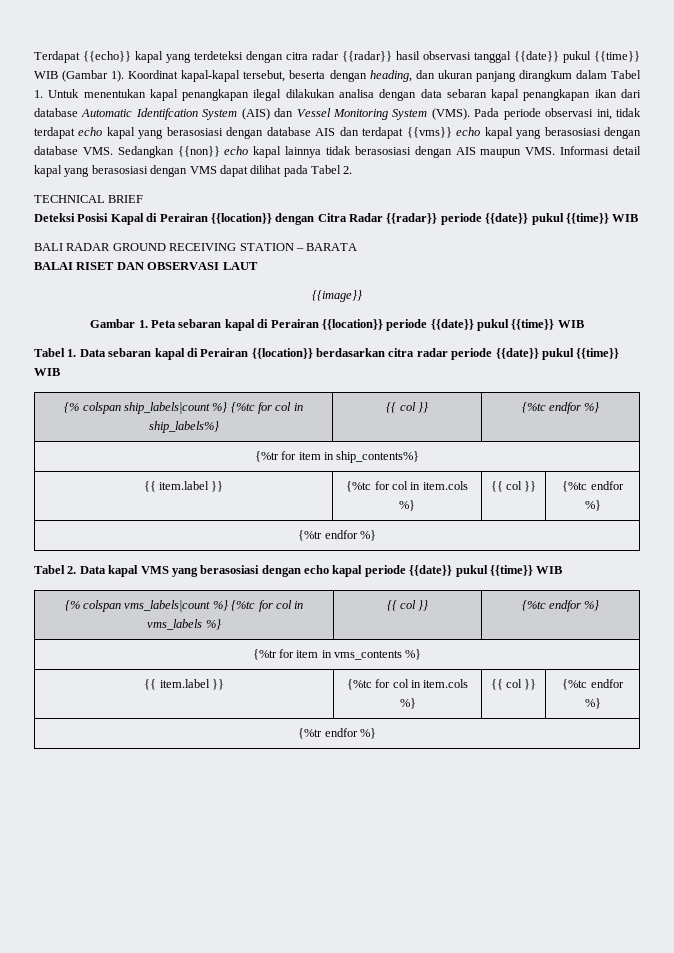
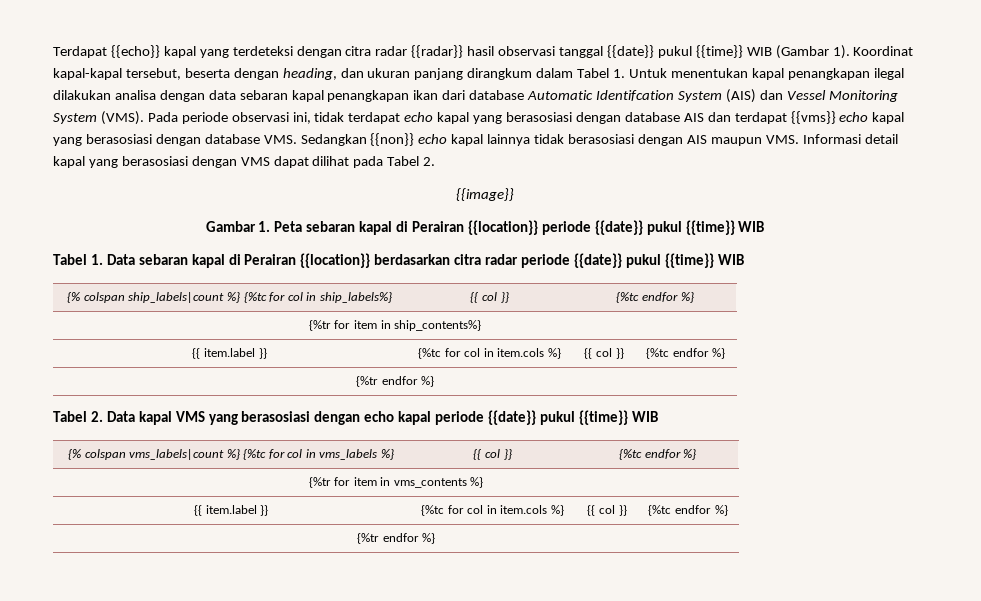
- TECHNICAL BRIEF
- Deteksi Posisi Kapal di Perairan {{location}} dengan Citra Radar {{radar}} periode {{date}} pukul {{time}} WIB
- BALI RADAR GROUND RECEIVING STATION – BARATA
- BALAI RISET DAN OBSERVASI LAUT

